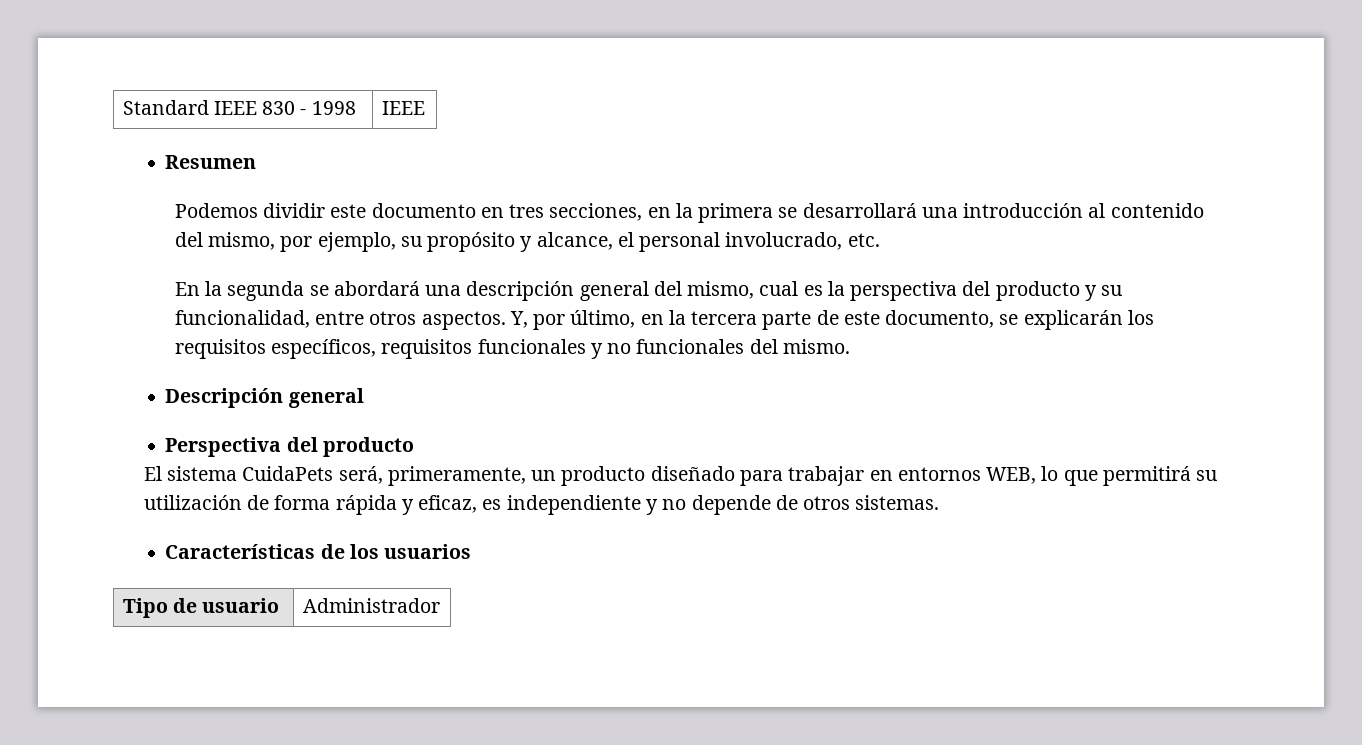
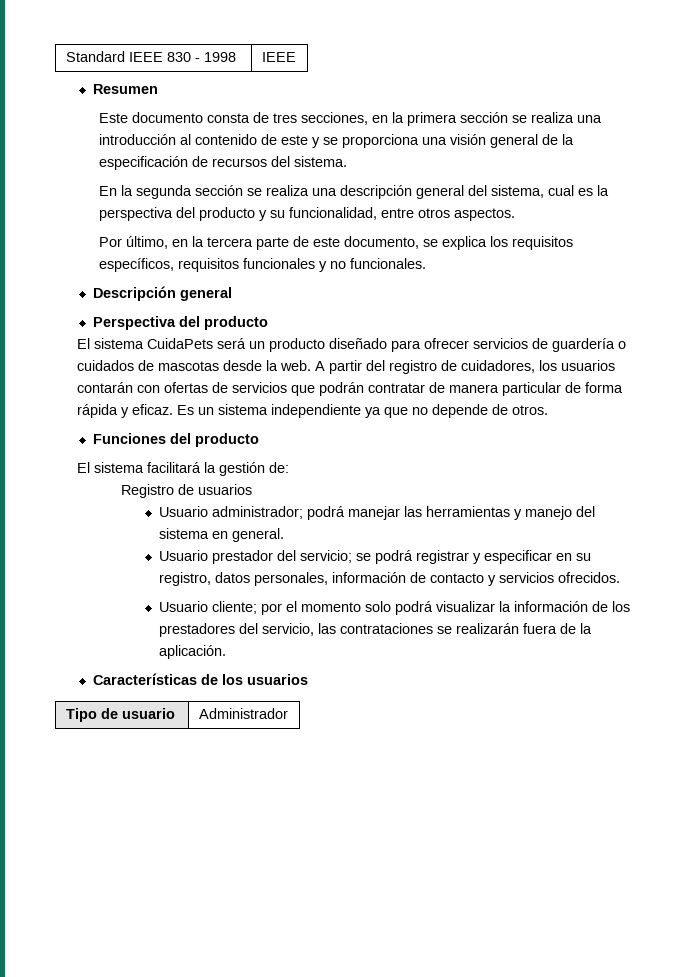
- Podemos dividir este documento en tres secciones, en la primera se desarrollará una introducción al contenido del mismo, por ejemplo, su propósito y alcance, el personal involucrado, etc.
+ Este documento consta de tres secciones, en la primera sección se realiza una introducción al contenido de este y se proporciona una visión general de la especificación de recursos del sistema.
- En la segunda se abordará una descripción general del mismo, cual es la perspectiva del producto y su funcionalidad, entre otros aspectos. Y, por último, en la tercera parte de este documento, se explicarán los requisitos específicos, requisitos funcionales y no funcionales del mismo.
+ En la segunda sección se realiza una descripción general del sistema, cual es la perspectiva del producto y su funcionalidad, entre otros aspectos.
+ Por último, en la tercera parte de este documento, se explica los requisitos específicos, requisitos funcionales y no funcionales.
- El sistema CuidaPets será, primeramente, un producto diseñado para trabajar en entornos WEB, lo que permitirá su utilización de forma rápida y eficaz, es independiente y no depende de otros sistemas.
+ El sistema CuidaPets será un producto diseñado para ofrecer servicios de guardería o cuidados de mascotas desde la web. A partir del registro de cuidadores, los usuarios contarán con ofertas de servicios que podrán contratar de manera particular de forma rápida y eficaz. Es un sistema independiente ya que no depende de otros.
+ Funciones del producto
+ El sistema facilitará la gestión de:
+ Registro de usuarios
+ Usuario administrador; podrá manejar las herramientas y manejo del sistema en general.
+ Usuario prestador del servicio; se podrá registrar y especificar en su registro, datos personales, información de contacto y servicios ofrecidos.
+ Usuario cliente; por el momento solo podrá visualizar la información de los prestadores del servicio, las contrataciones se realizarán fuera de la aplicación.

